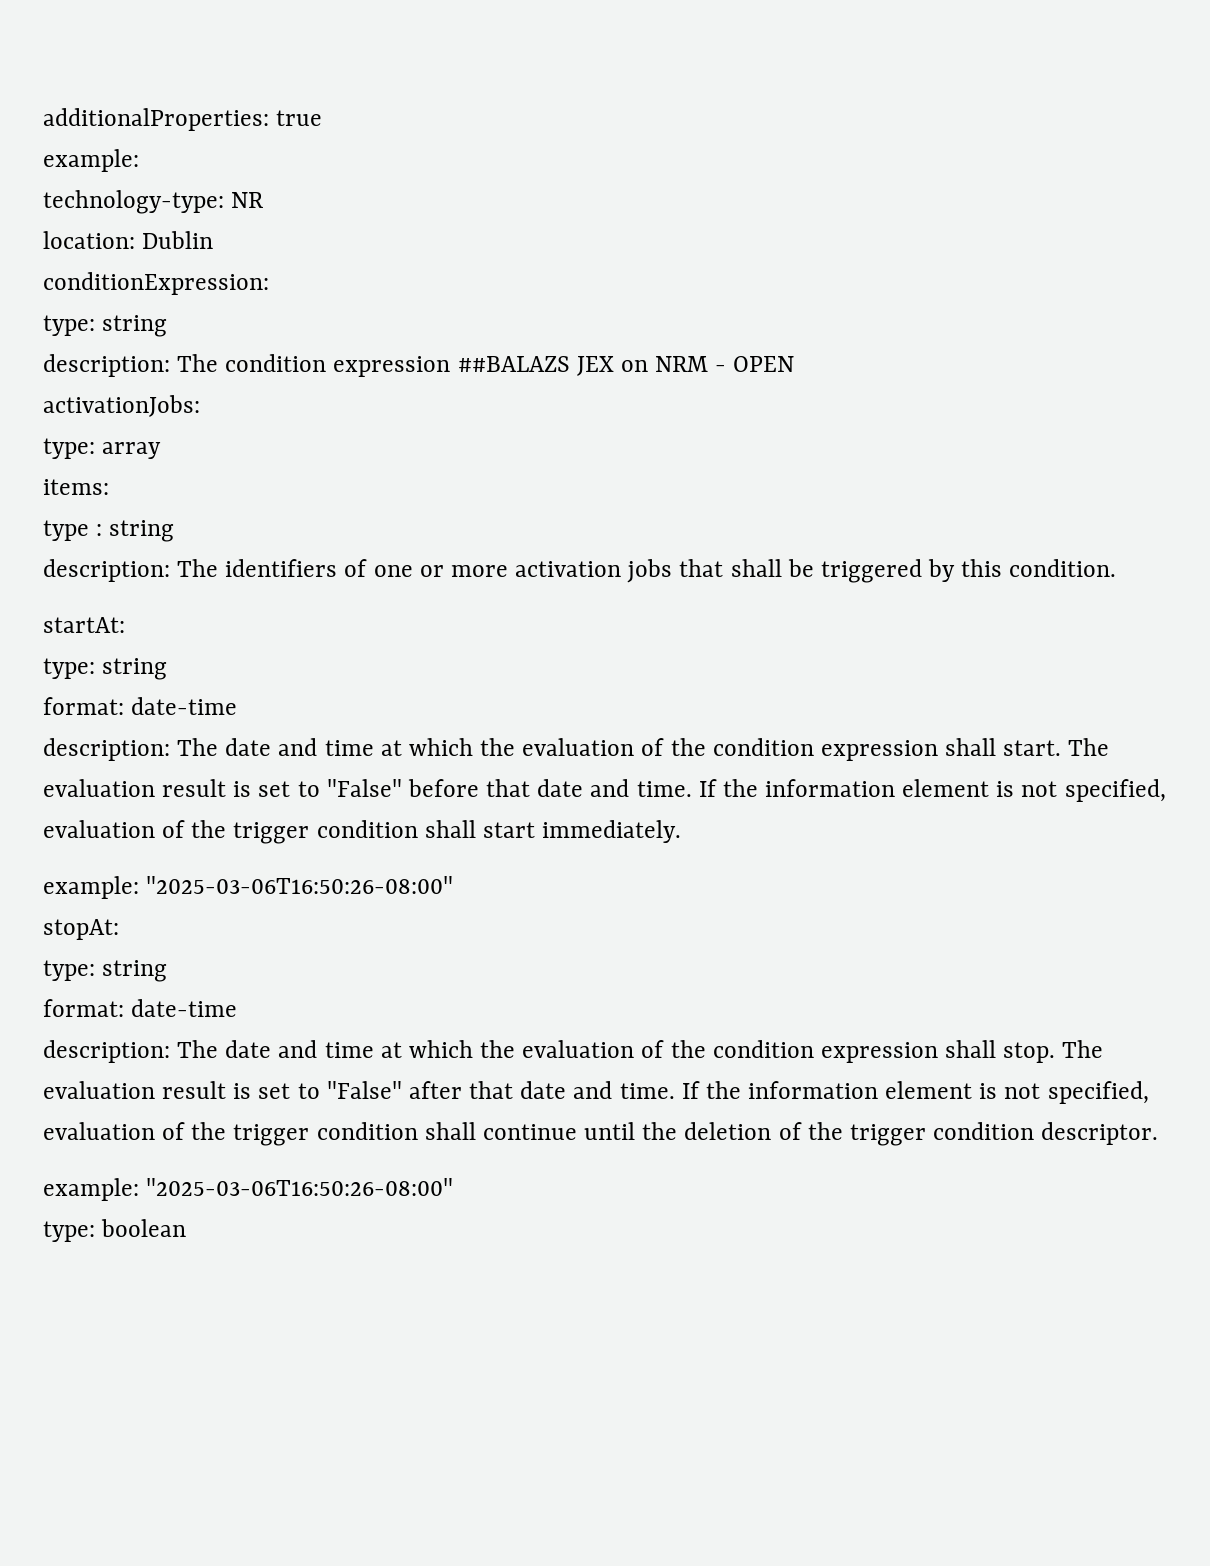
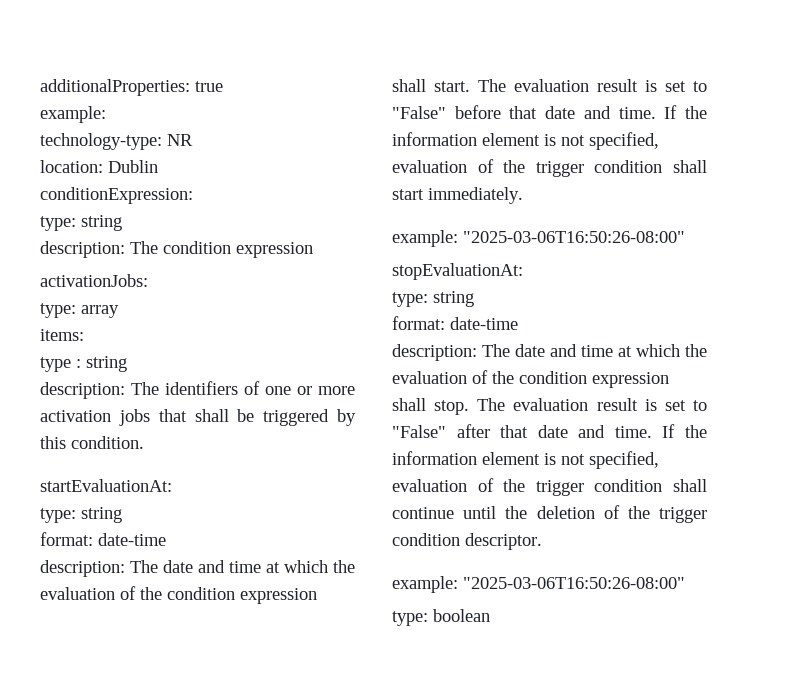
- description: The condition expression ##BALAZS JEX on NRM - OPEN
+ description: The condition expression
- startAt:
+ startEvaluationAt:
- stopAt:
+ stopEvaluationAt:

